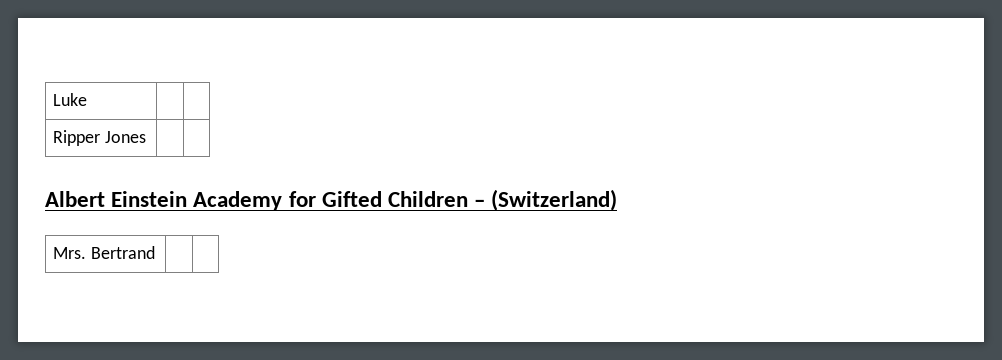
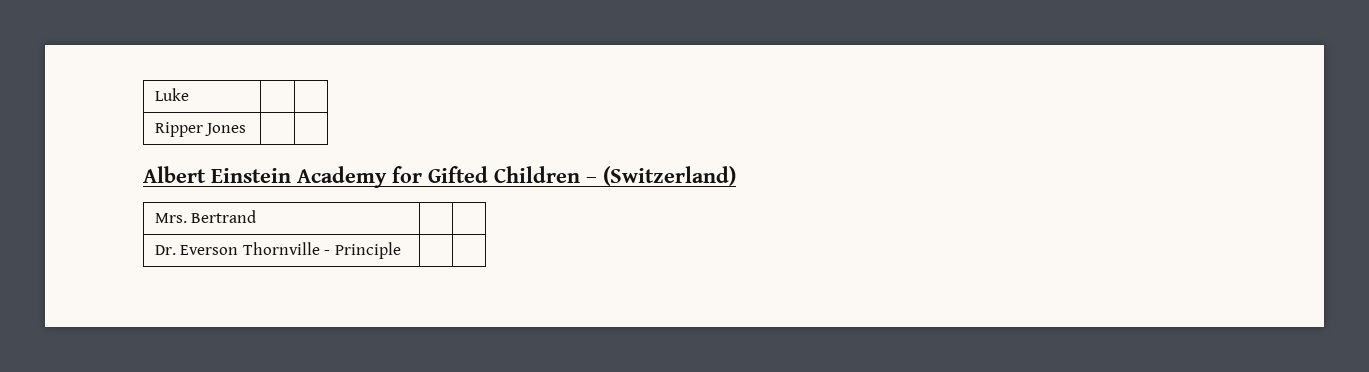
+ Dr. Everson Thornville - Principle | |

